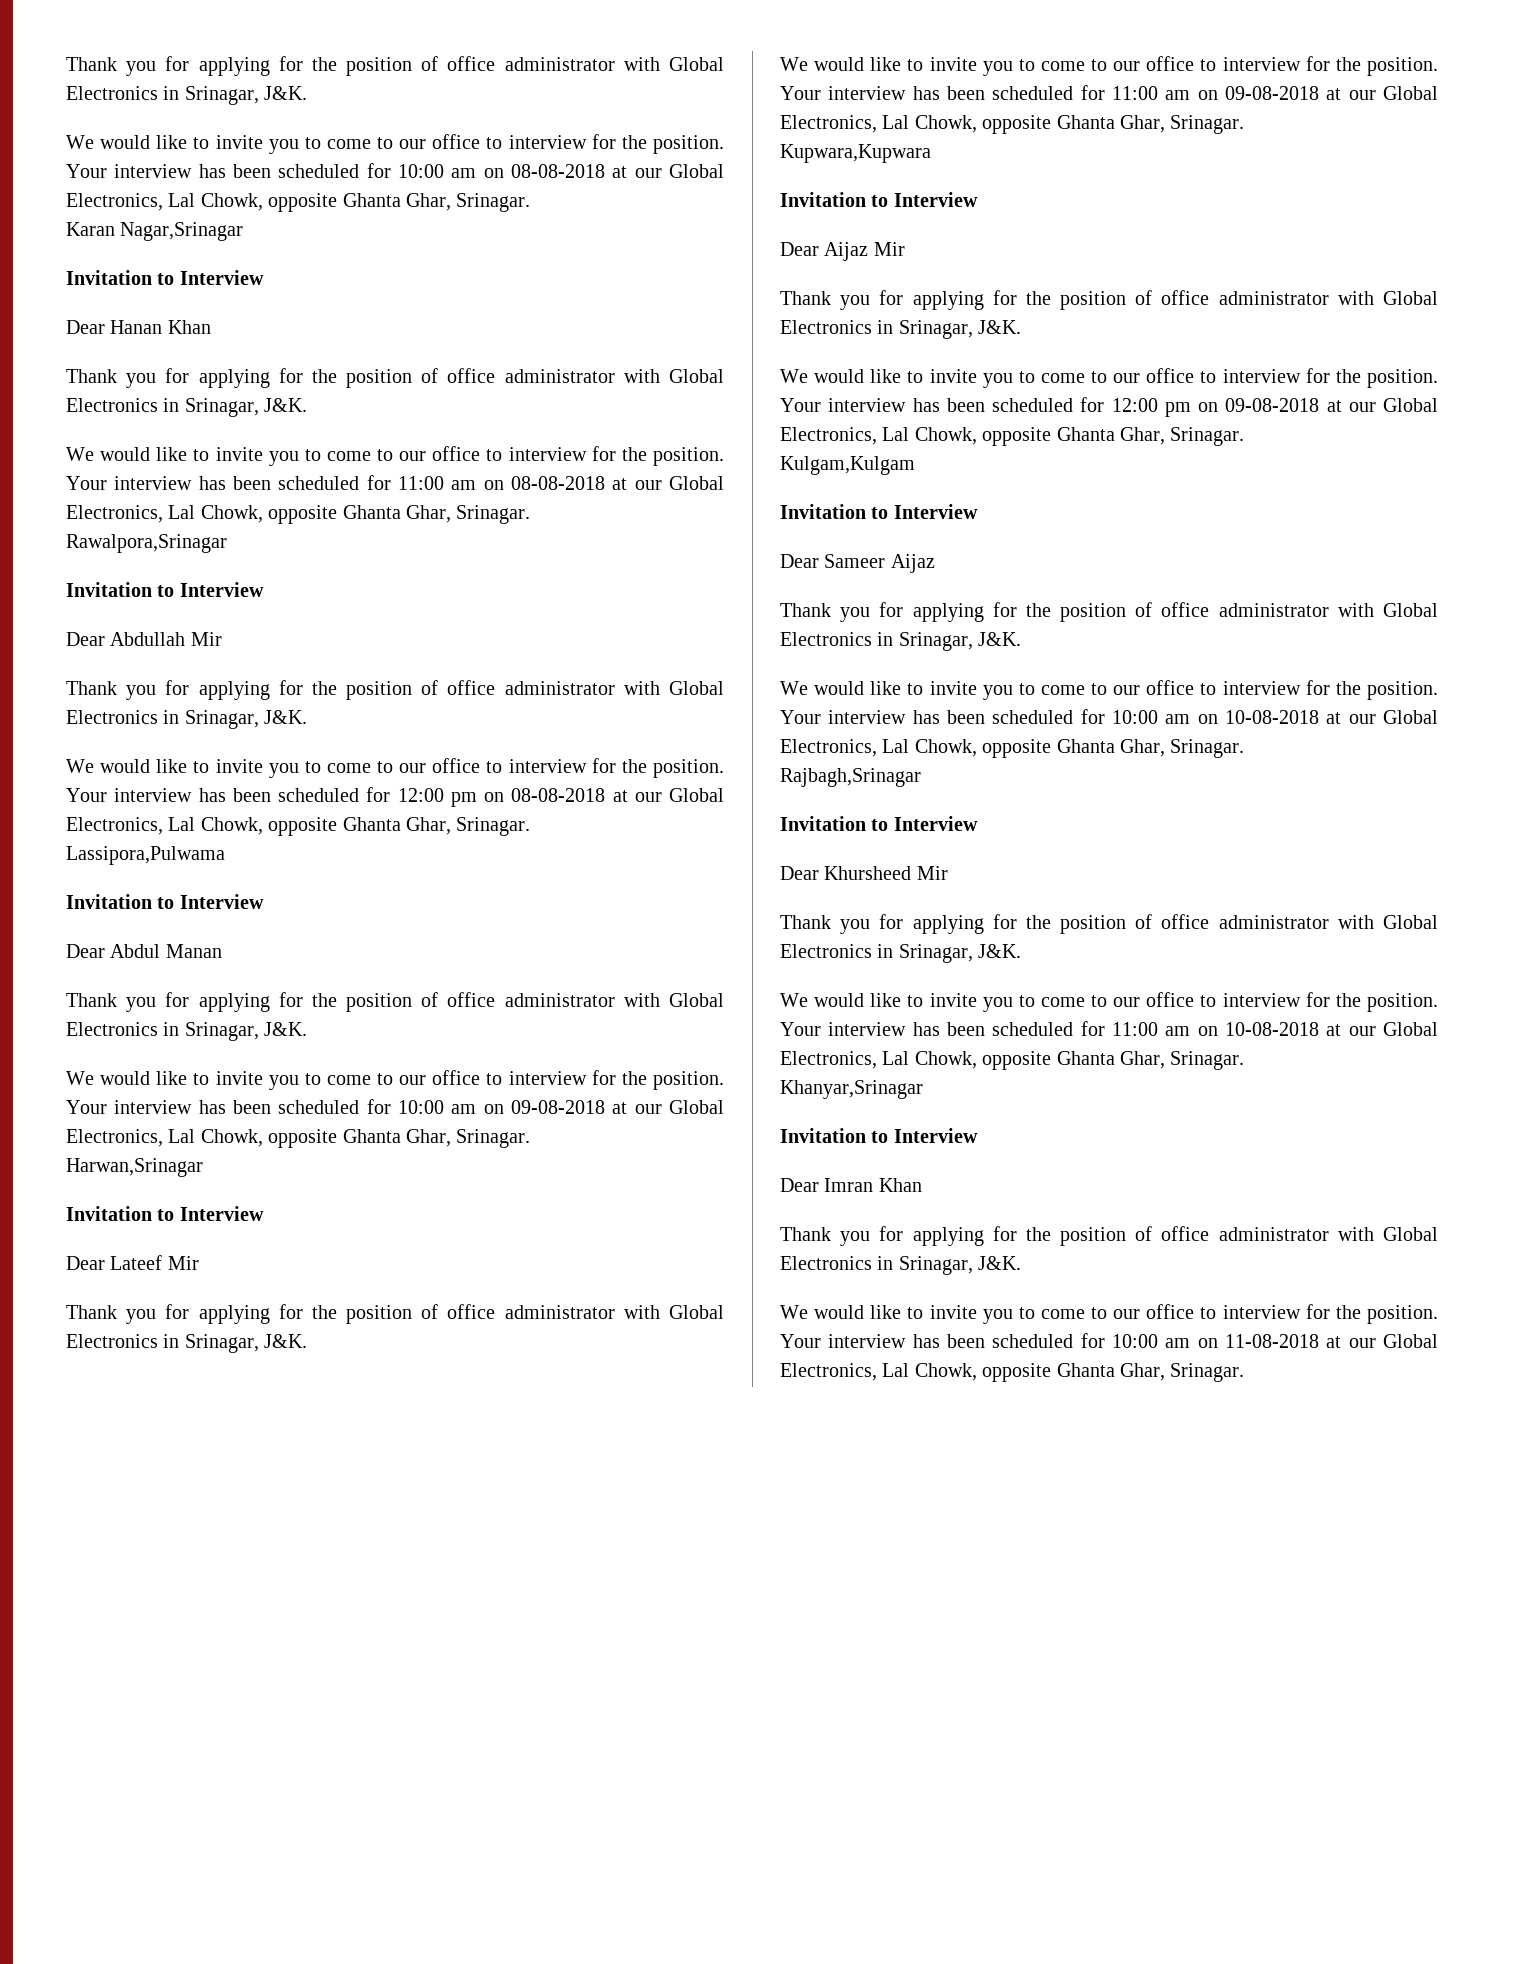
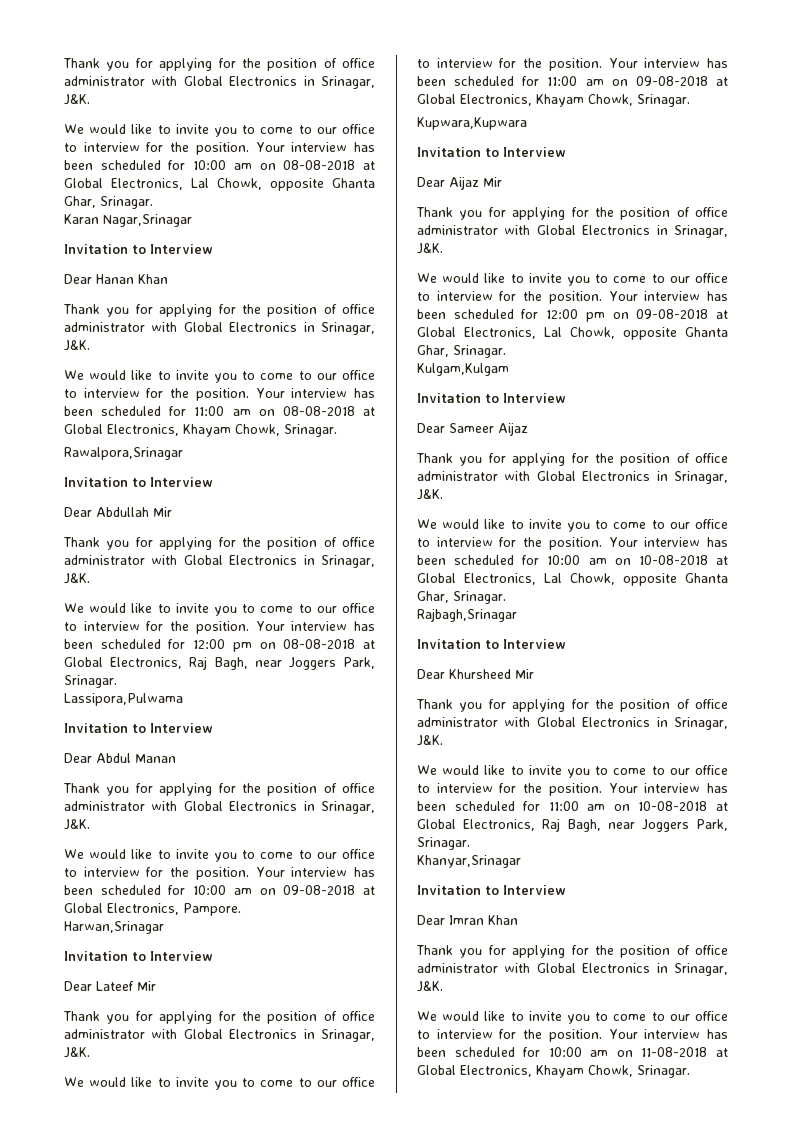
- Your interview has been scheduled for 10:00 am on 08-08-2018 at our Global Electronics, Lal Chowk, opposite Ghanta Ghar, Srinagar.
+ Your interview has been scheduled for 10:00 am on 08-08-2018 at Global Electronics, Lal Chowk, opposite Ghanta Ghar, Srinagar.
- Your interview has been scheduled for 11:00 am on 08-08-2018 at our Global Electronics, Lal Chowk, opposite Ghanta Ghar, Srinagar.
+ Your interview has been scheduled for 11:00 am on 08-08-2018 at Global Electronics, Khayam Chowk, Srinagar.
- Your interview has been scheduled for 12:00 pm on 08-08-2018 at our Global Electronics, Lal Chowk, opposite Ghanta Ghar, Srinagar.
+ Your interview has been scheduled for 12:00 pm on 08-08-2018 at Global Electronics, Raj Bagh, near Joggers Park, Srinagar.
- Your interview has been scheduled for 10:00 am on 09-08-2018 at our Global Electronics, Lal Chowk, opposite Ghanta Ghar, Srinagar.
+ Your interview has been scheduled for 10:00 am on 09-08-2018 at Global Electronics, Pampore.
- Your interview has been scheduled for 11:00 am on 09-08-2018 at our Global Electronics, Lal Chowk, opposite Ghanta Ghar, Srinagar.
+ Your interview has been scheduled for 11:00 am on 09-08-2018 at Global Electronics, Khayam Chowk, Srinagar.
- Your interview has been scheduled for 12:00 pm on 09-08-2018 at our Global Electronics, Lal Chowk, opposite Ghanta Ghar, Srinagar.
+ Your interview has been scheduled for 12:00 pm on 09-08-2018 at Global Electronics, Lal Chowk, opposite Ghanta Ghar, Srinagar.
- Your interview has been scheduled for 10:00 am on 10-08-2018 at our Global Electronics, Lal Chowk, opposite Ghanta Ghar, Srinagar.
+ Your interview has been scheduled for 10:00 am on 10-08-2018 at Global Electronics, Lal Chowk, opposite Ghanta Ghar, Srinagar.
- Your interview has been scheduled for 11:00 am on 10-08-2018 at our Global Electronics, Lal Chowk, opposite Ghanta Ghar, Srinagar.
+ Your interview has been scheduled for 11:00 am on 10-08-2018 at Global Electronics, Raj Bagh, near Joggers Park, Srinagar.
- Your interview has been scheduled for 10:00 am on 11-08-2018 at our Global Electronics, Lal Chowk, opposite Ghanta Ghar, Srinagar.
+ Your interview has been scheduled for 10:00 am on 11-08-2018 at Global Electronics, Khayam Chowk, Srinagar.

